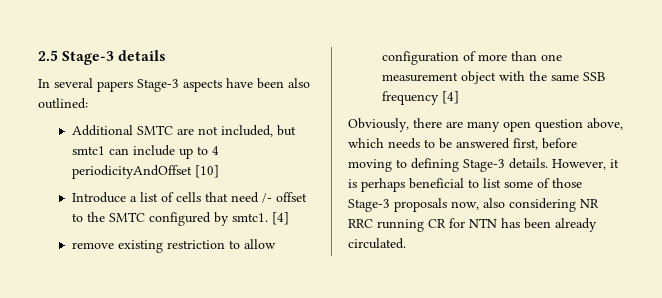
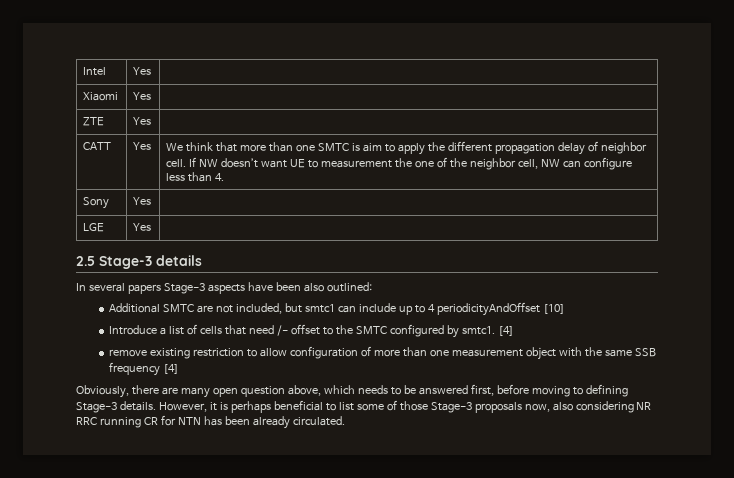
+ Intel | Yes |
+ Xiaomi | Yes |
+ ZTE | Yes |
+ CATT | Yes | We think that more than one SMTC is aim to apply the different propagation delay of neighbor cell. If NW doesn’t want UE to measurement the one of the neighbor cell, NW can configure less than 4.
+ Sony | Yes |
+ LGE | Yes |

